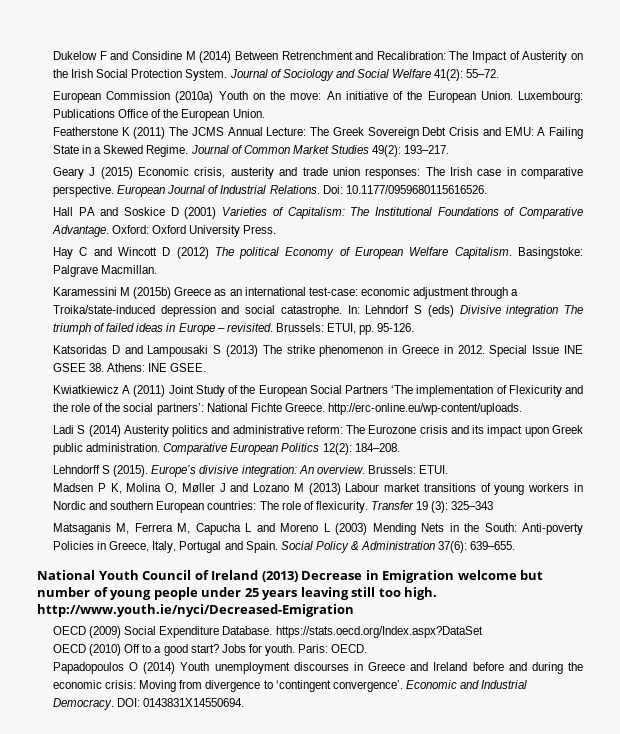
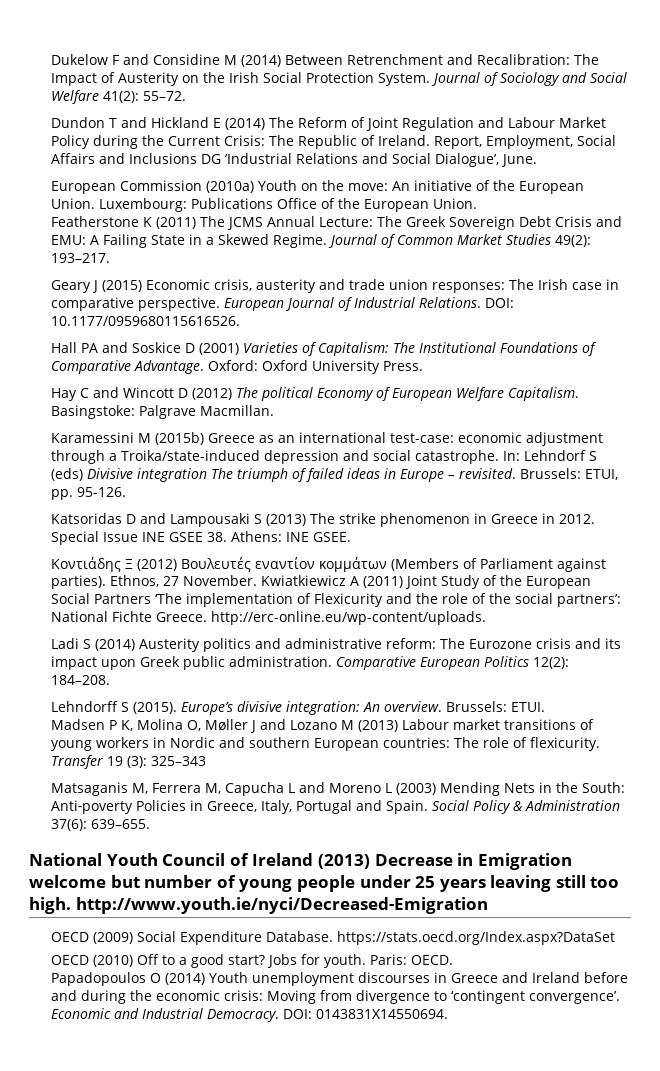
+ Dundon T and Hickland E (2014) The Reform of Joint Regulation and Labour Market Policy during the Current Crisis: The Republic of Ireland. Report, Employment, Social Affairs and Inclusions DG ’Industrial Relations and Social Dialogue’, June.
- Doi: 10.1177/0959680115616526.
+ DOI: 10.1177/0959680115616526.
+ Κοντιάδης Ξ (2012) Βουλευτές εναντίον κομμάτων (Members of Parliament against parties). Ethnos, 27 November.

